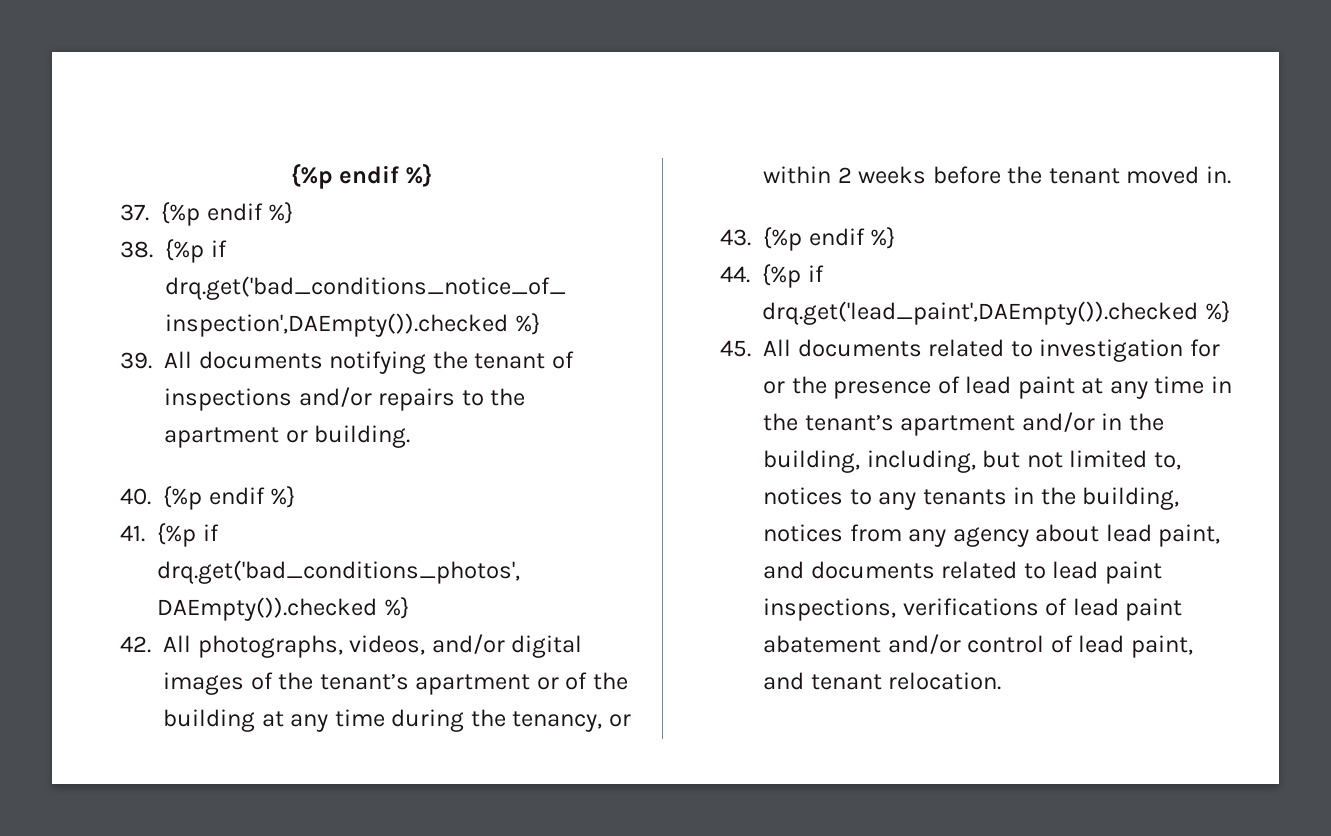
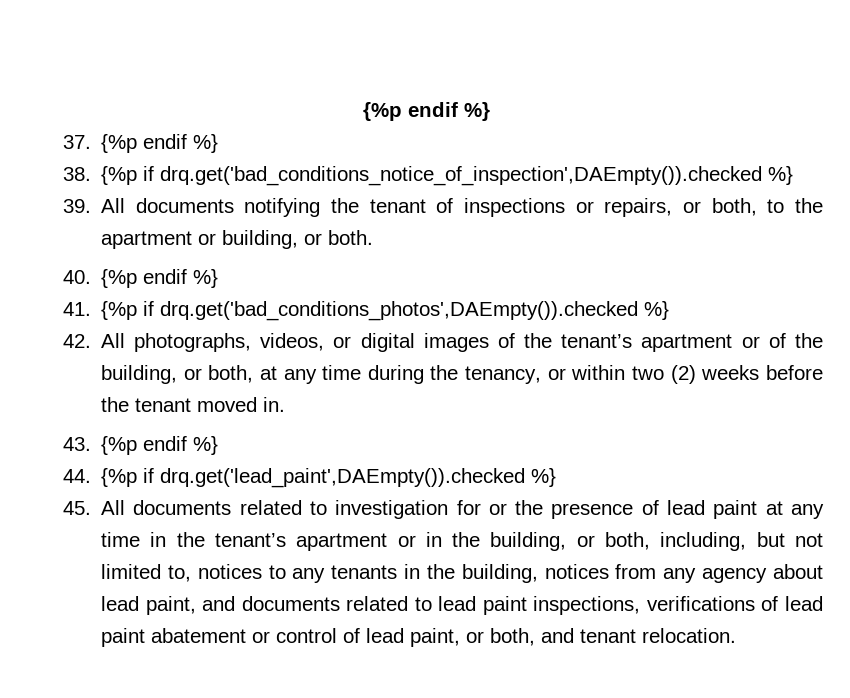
- 39. All documents notifying the tenant of inspections and/or repairs to the apartment or building.
+ 39. All documents notifying the tenant of inspections or repairs, or both, to the apartment or building, or both.
- 42. All photographs, videos, and/or digital images of the tenant’s apartment or of the building at any time during the tenancy, or within 2 weeks before the tenant moved in.
+ 42. All photographs, videos, or digital images of the tenant’s apartment or of the building, or both, at any time during the tenancy, or within two (2) weeks before the tenant moved in.
- 45. All documents related to investigation for or the presence of lead paint at any time in the tenant’s apartment and/or in the building, including, but not limited to, notices to any tenants in the building, notices from any agency about lead paint, and documents related to lead paint inspections, verifications of lead paint abatement and/or control of lead paint, and tenant relocation.
+ 45. All documents related to investigation for or the presence of lead paint at any time in the tenant’s apartment or in the building, or both, including, but not limited to, notices to any tenants in the building, notices from any agency about lead paint, and documents related to lead paint inspections, verifications of lead paint abatement or control of lead paint, or both, and tenant relocation.

